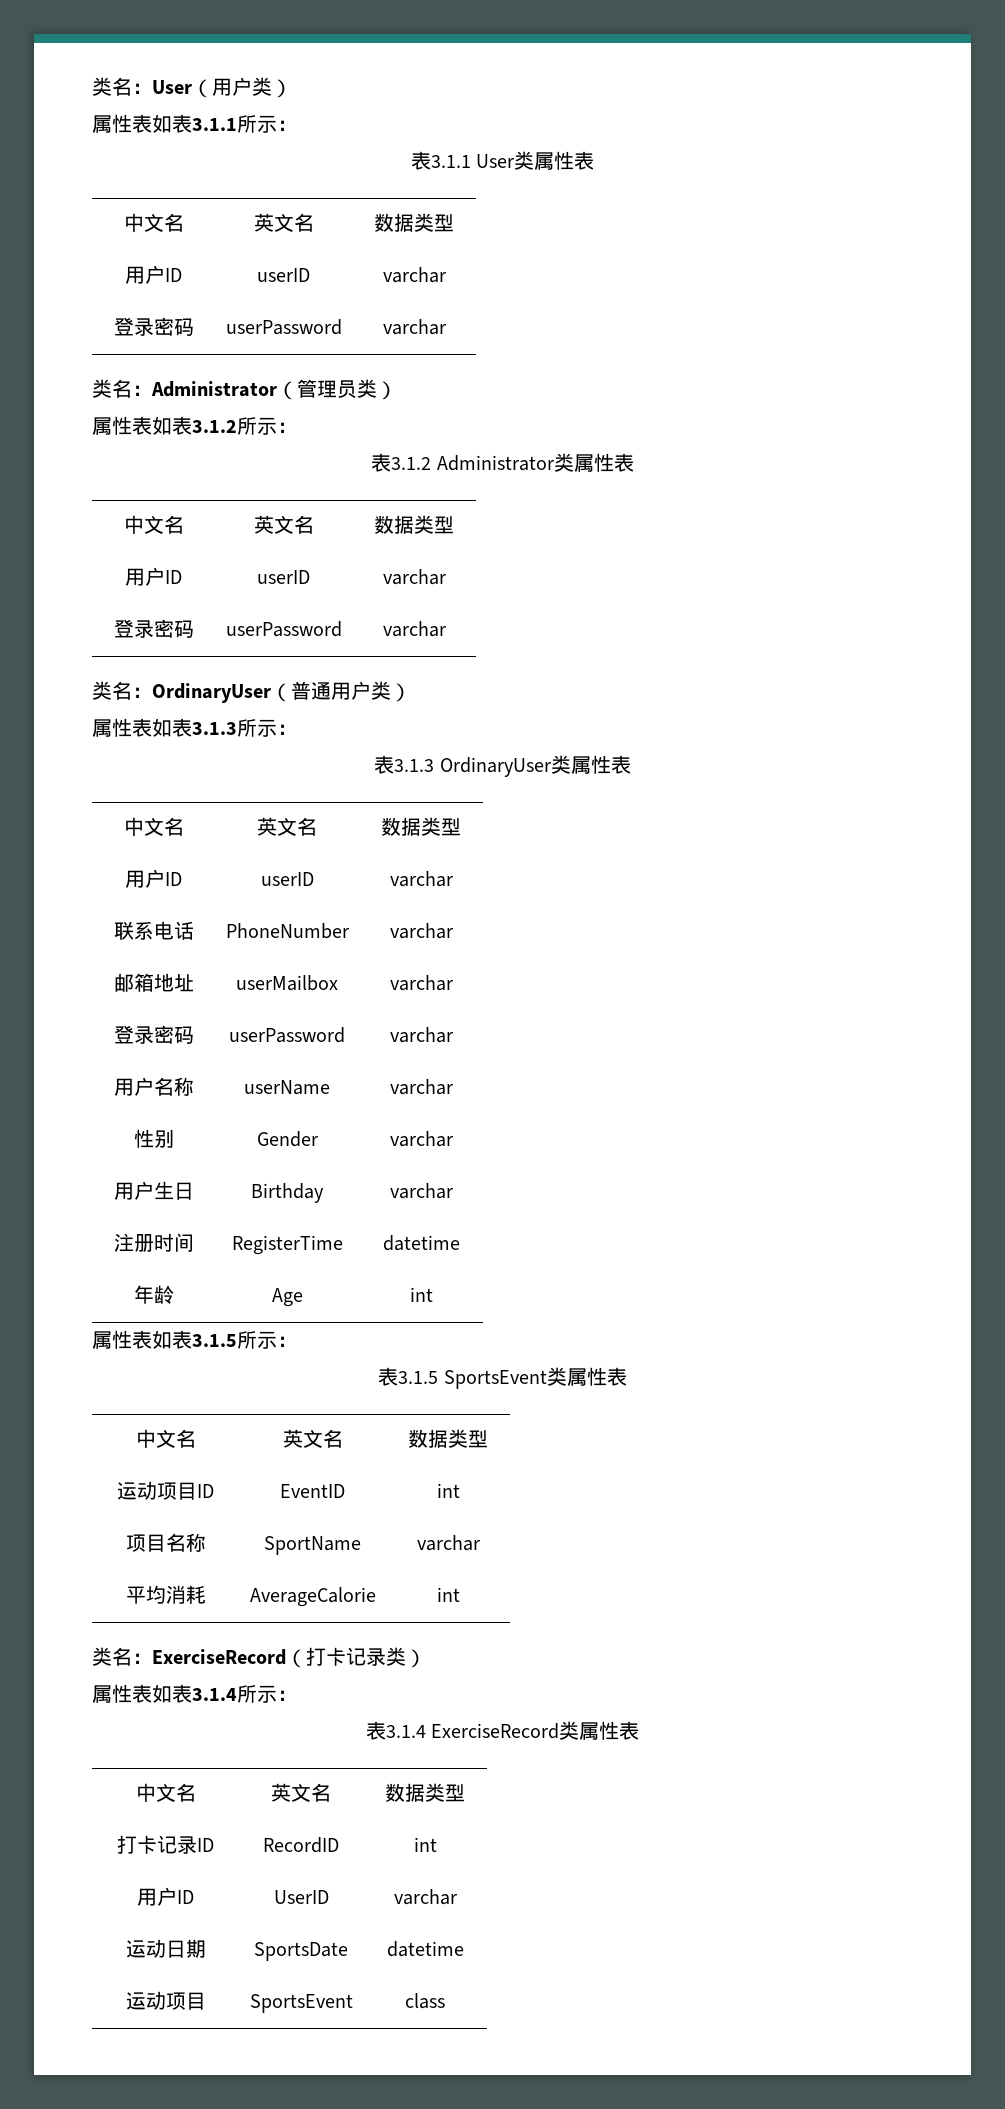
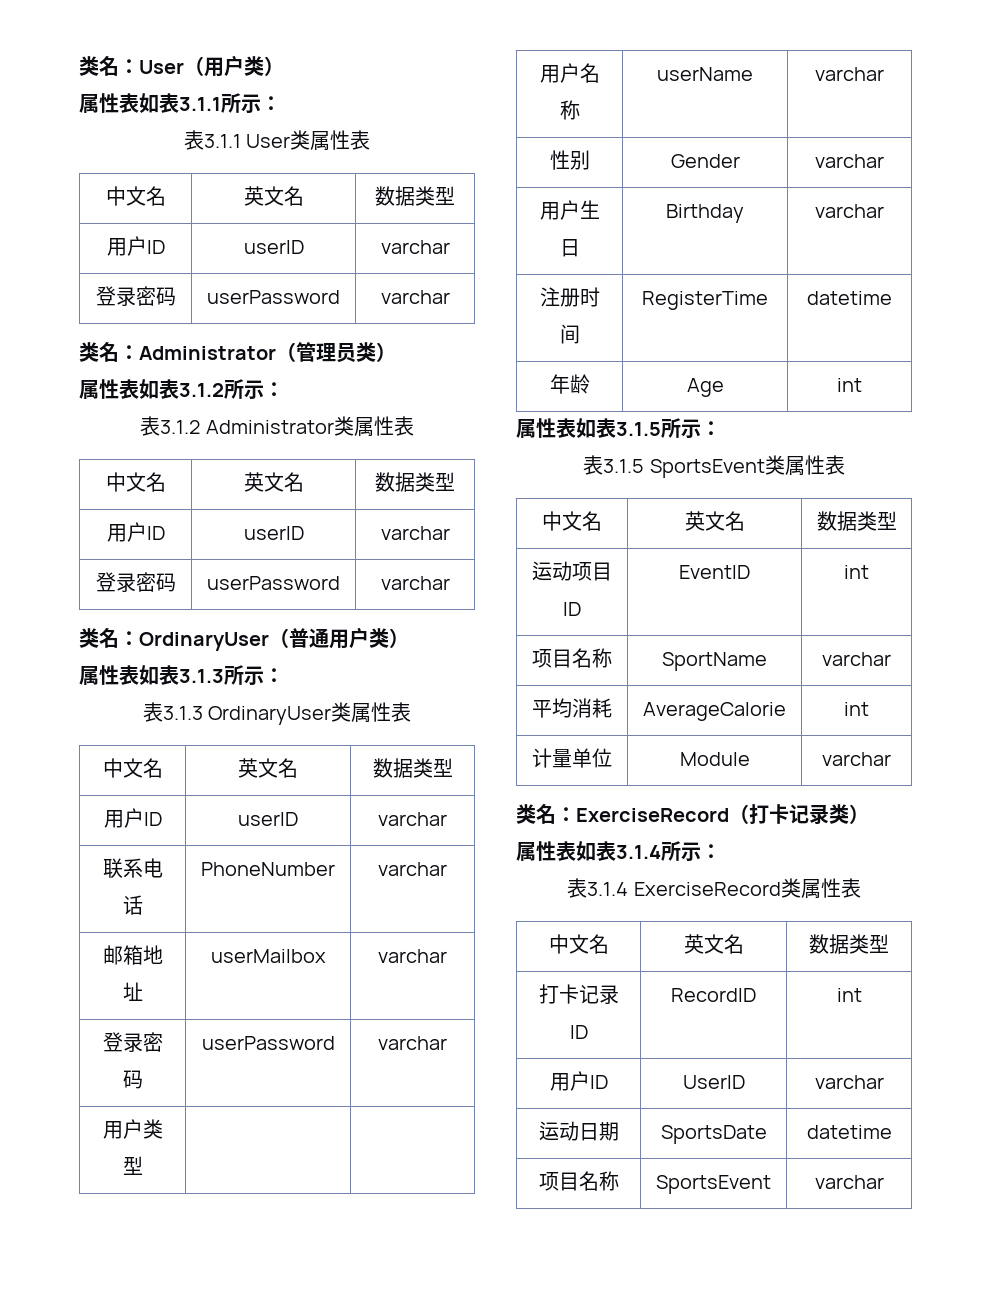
+ 用户类型 | |
+ 计量单位 | Module | varchar
- 运动项目 | SportsEvent | class
+ 项目名称 | SportsEvent | varchar

